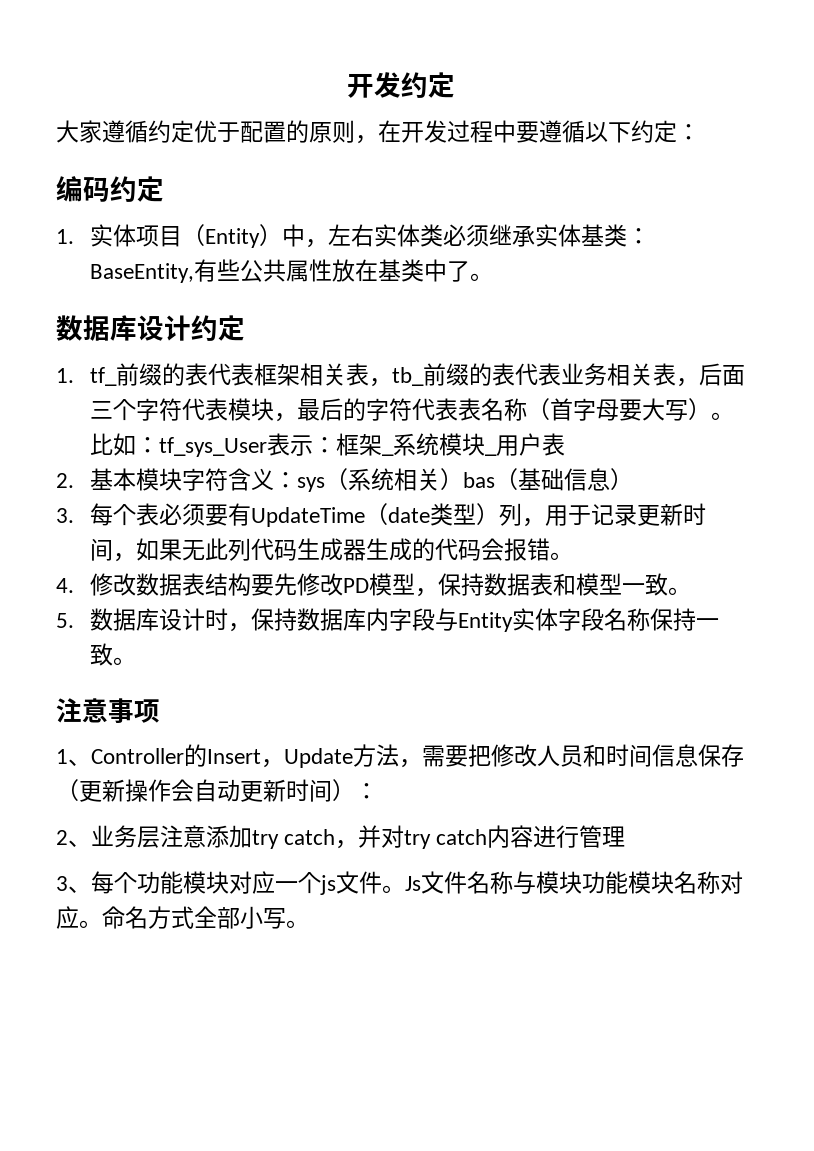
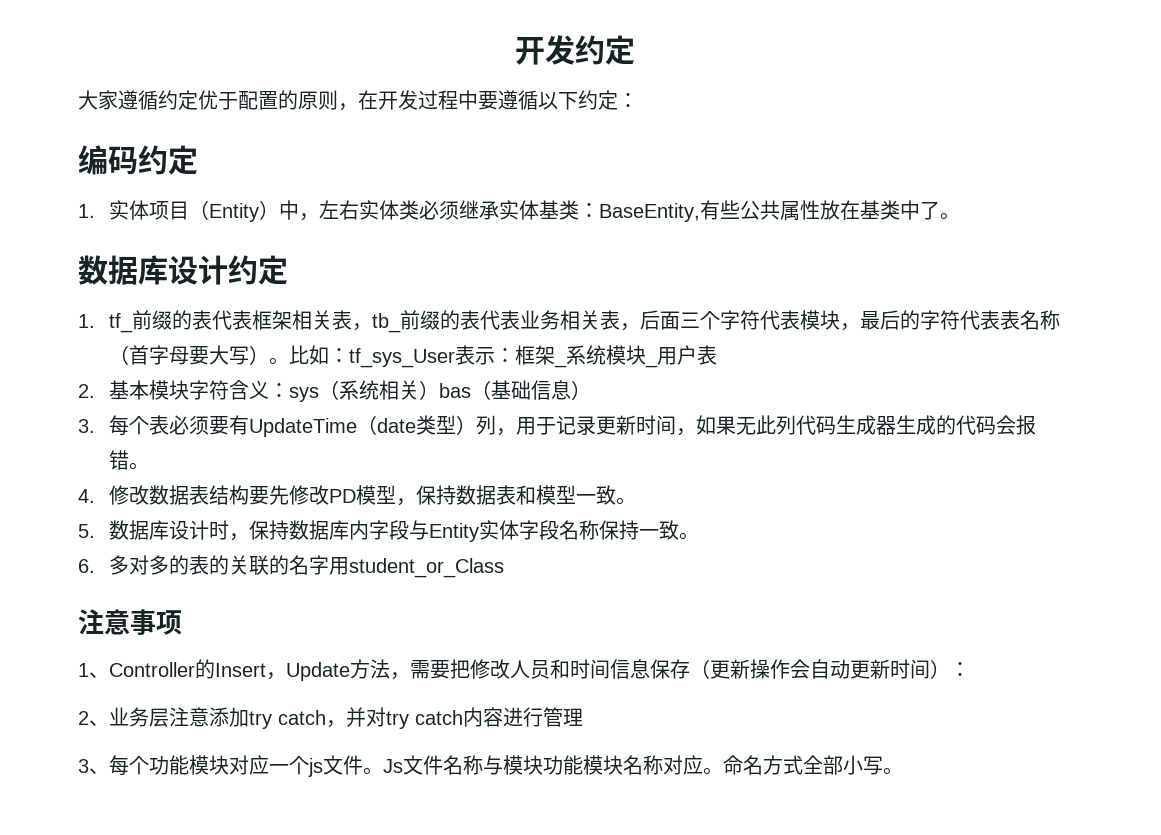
+ 6.多对多的表的关联的名字用student_or_Class

